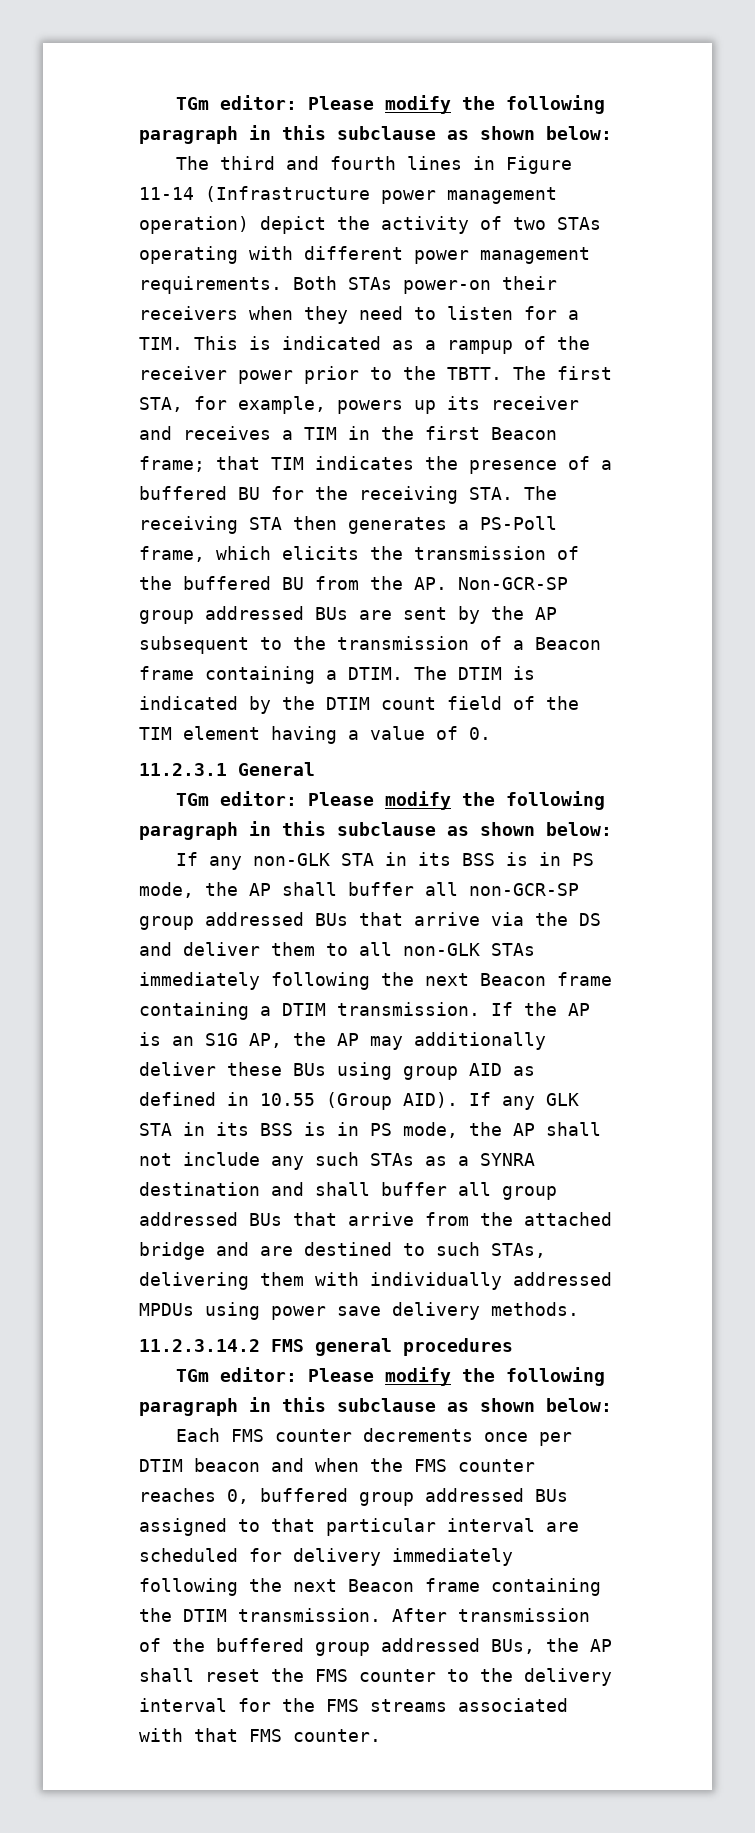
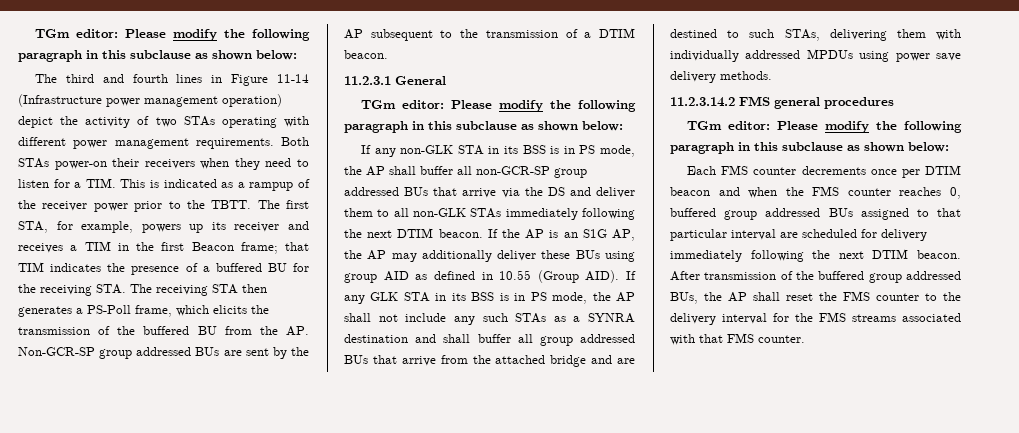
- that TIM indicates the presence of a buffered BU for the receiving STA. The receiving STA then generates a PS-Poll frame, which elicits the transmission of the buffered BU from the AP. Non-GCR-SP group addressed BUs are sent by the AP subsequent to the transmission of a Beacon frame containing a DTIM. The DTIM is indicated by the DTIM count field of the TIM element having a value of 0.
+ that TIM indicates the presence of a buffered BU for the receiving STA. The receiving STA then generates a PS-Poll frame, which elicits the transmission of the buffered BU from the AP. Non-GCR-SP group addressed BUs are sent by the AP subsequent to the transmission of a DTIM beacon.
- If any non-GLK STA in its BSS is in PS mode, the AP shall buffer all non-GCR-SP group addressed BUs that arrive via the DS and deliver them to all non-GLK STAs immediately following the next Beacon frame containing a DTIM transmission.
+ If any non-GLK STA in its BSS is in PS mode, the AP shall buffer all non-GCR-SP group addressed BUs that arrive via the DS and deliver them to all non-GLK STAs immediately following the next DTIM beacon.
- Each FMS counter decrements once per DTIM beacon and when the FMS counter reaches 0, buffered group addressed BUs assigned to that particular interval are scheduled for delivery immediately following the next Beacon frame containing the DTIM transmission.
+ Each FMS counter decrements once per DTIM beacon and when the FMS counter reaches 0, buffered group addressed BUs assigned to that particular interval are scheduled for delivery immediately following the next DTIM beacon.

